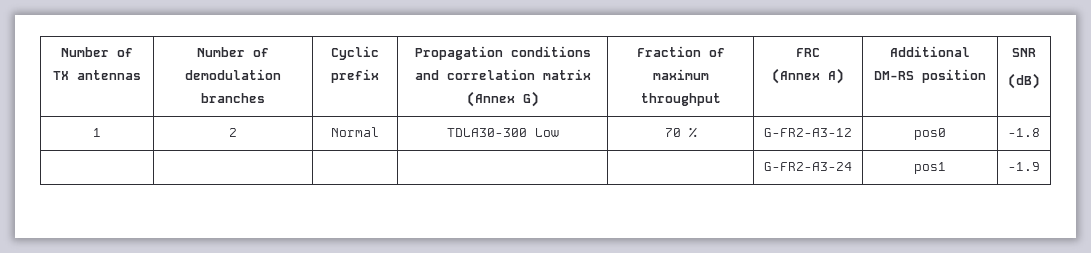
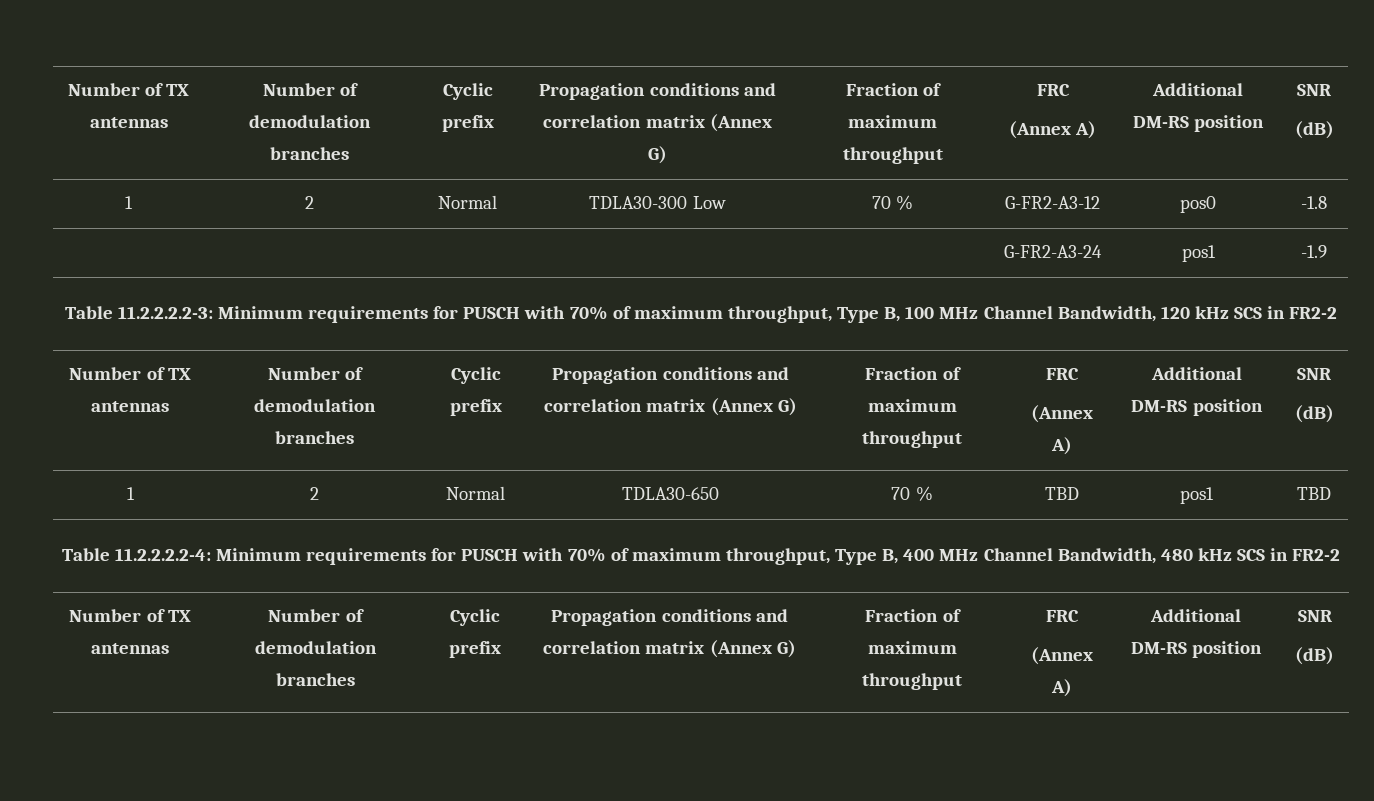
+ Table 11.2.2.2.2-3: Minimum requirements for PUSCH with 70% of maximum throughput, Type B, 100 MHz Channel Bandwidth, 120 kHz SCS in FR2-2
+ Number of TX antennas | Number of demodulation branches | Cyclic prefix | Propagation conditions and correlation matrix (Annex G) | Fraction of maximum throughput | FRC
+ (Annex A) | Additional DM-RS position | SNR
+ (dB)
+ 1 | 2 | Normal | TDLA30-650 | 70 % | TBD | pos1 | TBD
+ Table 11.2.2.2.2-4: Minimum requirements for PUSCH with 70% of maximum throughput, Type B, 400 MHz Channel Bandwidth, 480 kHz SCS in FR2-2
+ Number of TX antennas | Number of demodulation branches | Cyclic prefix | Propagation conditions and correlation matrix (Annex G) | Fraction of maximum throughput | FRC
+ (Annex A) | Additional DM-RS position | SNR
+ (dB)

